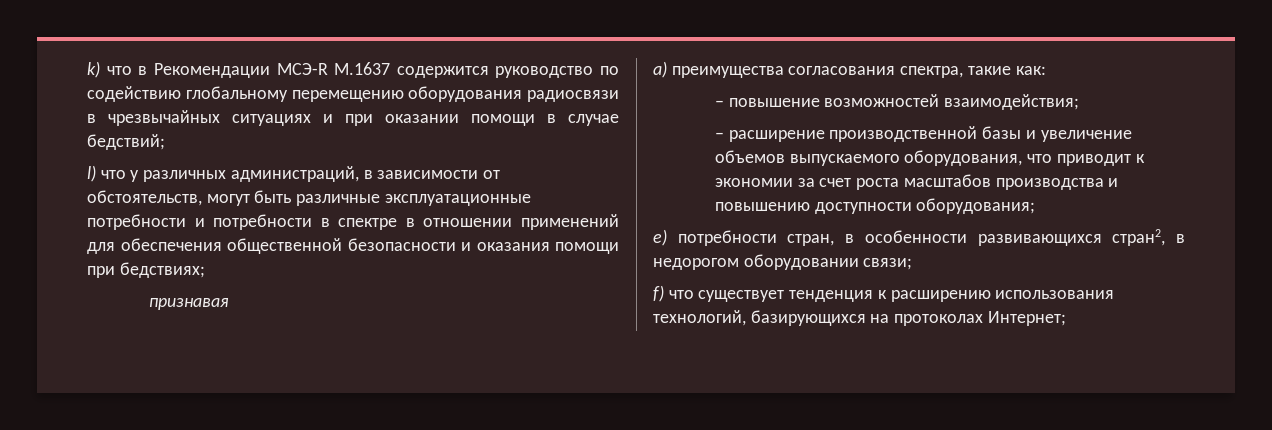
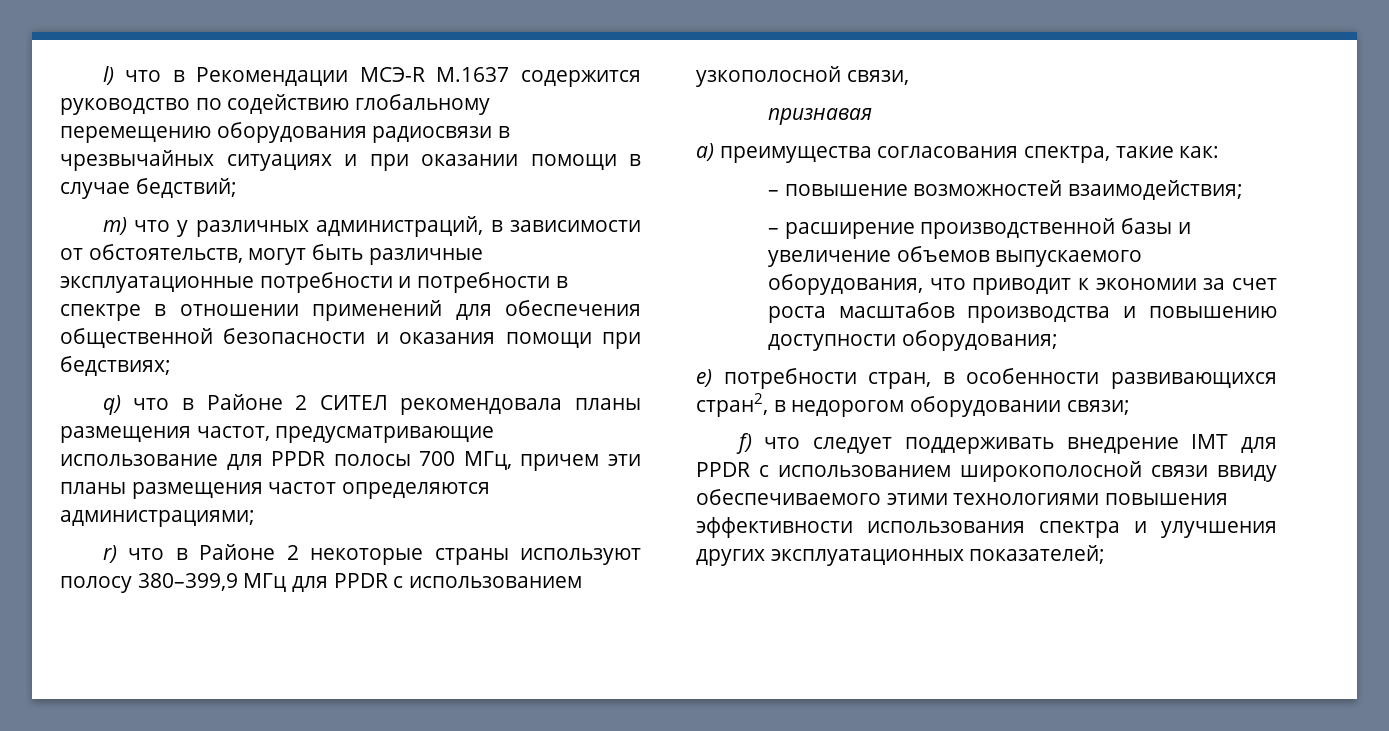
- k) что в Рекомендации МСЭ-R M.1637 содержится руководство по содействию глобальному перемещению оборудования радиосвязи в чрезвычайных ситуациях и при оказании помощи в случае бедствий;
+ l) что в Рекомендации МСЭ-R M.1637 содержится руководство по содействию глобальному перемещению оборудования радиосвязи в чрезвычайных ситуациях и при оказании помощи в случае бедствий;
- l) что у различных администраций, в зависимости от обстоятельств, могут быть различные эксплуатационные потребности и потребности в спектре в отношении применений для обеспечения общественной безопасности и оказания помощи при бедствиях;
+ m) что у различных администраций, в зависимости от обстоятельств, могут быть различные эксплуатационные потребности и потребности в спектре в отношении применений для обеспечения общественной безопасности и оказания помощи при бедствиях;
+ q) что в Районе 2 СИТЕЛ рекомендовала планы размещения частот, предусматривающие использование для PPDR полосы 700 МГц, причем эти планы размещения частот определяются администрациями;
+ r) что в Районе 2 некоторые страны используют полосу 380–399,9 МГц для PPDR с использованием узкополосной связи,
- f) что существует тенденция к расширению использования технологий, базирующихся на протоколах Интернет;
+ f) что следует поддерживать внедрение IMT для PPDR с использованием широкополосной связи ввиду обеспечиваемого этими технологиями повышения эффективности использования спектра и улучшения других эксплуатационных показателей;

